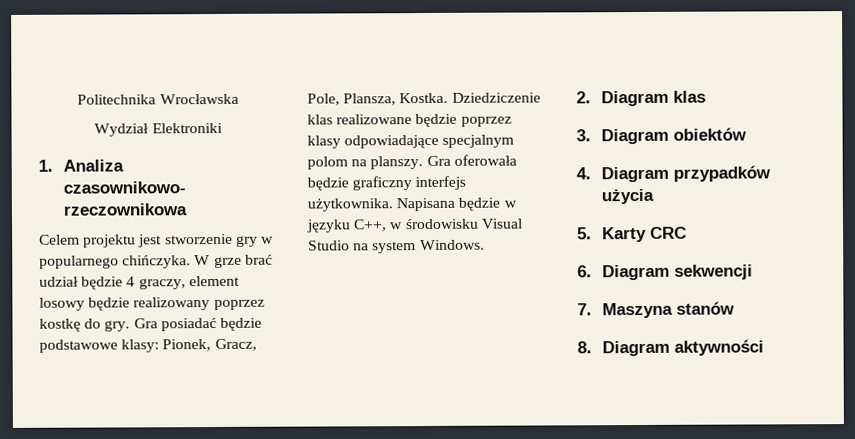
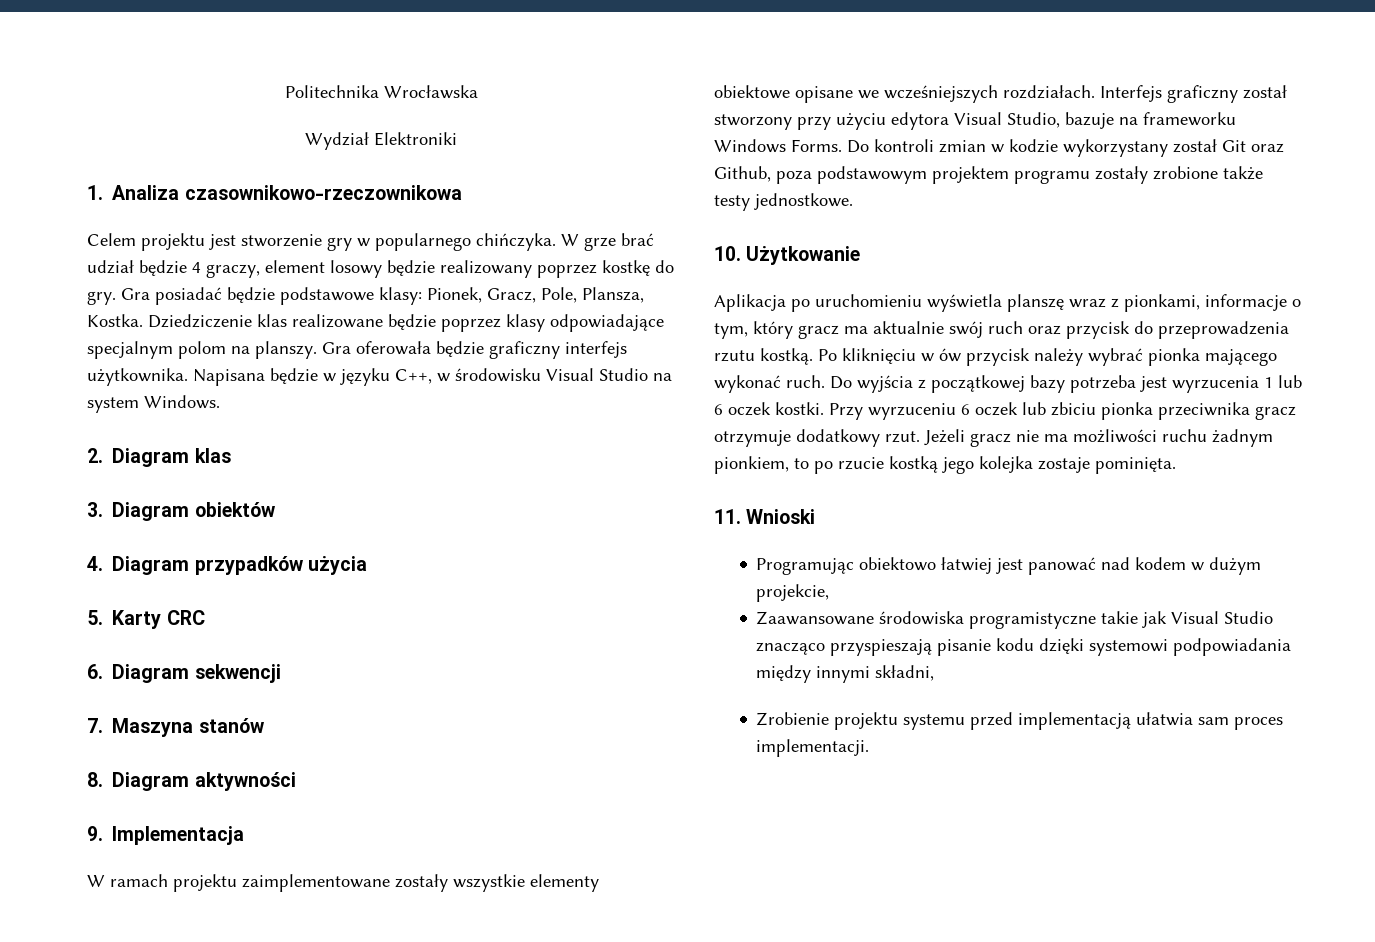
+ 9. Implementacja
+ W ramach projektu zaimplementowane zostały wszystkie elementy obiektowe opisane we wcześniejszych rozdziałach. Interfejs graficzny został stworzony przy użyciu edytora Visual Studio, bazuje na frameworku Windows Forms. Do kontroli zmian w kodzie wykorzystany został Git oraz Github, poza podstawowym projektem programu zostały zrobione także testy jednostkowe.
+ 10. Użytkowanie
+ Aplikacja po uruchomieniu wyświetla planszę wraz z pionkami, informacje o tym, który gracz ma aktualnie swój ruch oraz przycisk do przeprowadzenia rzutu kostką. Po kliknięciu w ów przycisk należy wybrać pionka mającego wykonać ruch. Do wyjścia z początkowej bazy potrzeba jest wyrzucenia 1 lub 6 oczek kostki. Przy wyrzuceniu 6 oczek lub zbiciu pionka przeciwnika gracz otrzymuje dodatkowy rzut. Jeżeli gracz nie ma możliwości ruchu żadnym pionkiem, to po rzucie kostką jego kolejka zostaje pominięta.
+ 11. Wnioski
+ Programując obiektowo łatwiej jest panować nad kodem w dużym projekcie,
+ Zaawansowane środowiska programistyczne takie jak Visual Studio znacząco przyspieszają pisanie kodu dzięki systemowi podpowiadania między innymi składni,
+ Zrobienie projektu systemu przed implementacją ułatwia sam proces implementacji.

